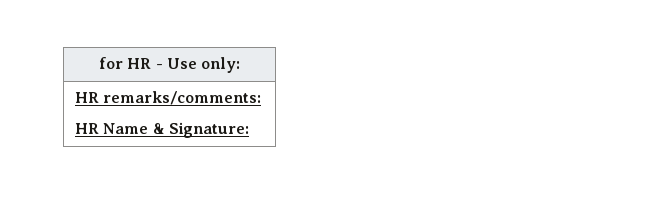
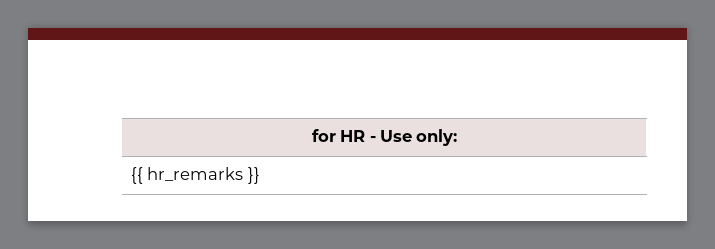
- HR remarks/comments:
- HR Name & Signature:
+ {{ hr_remarks }}

